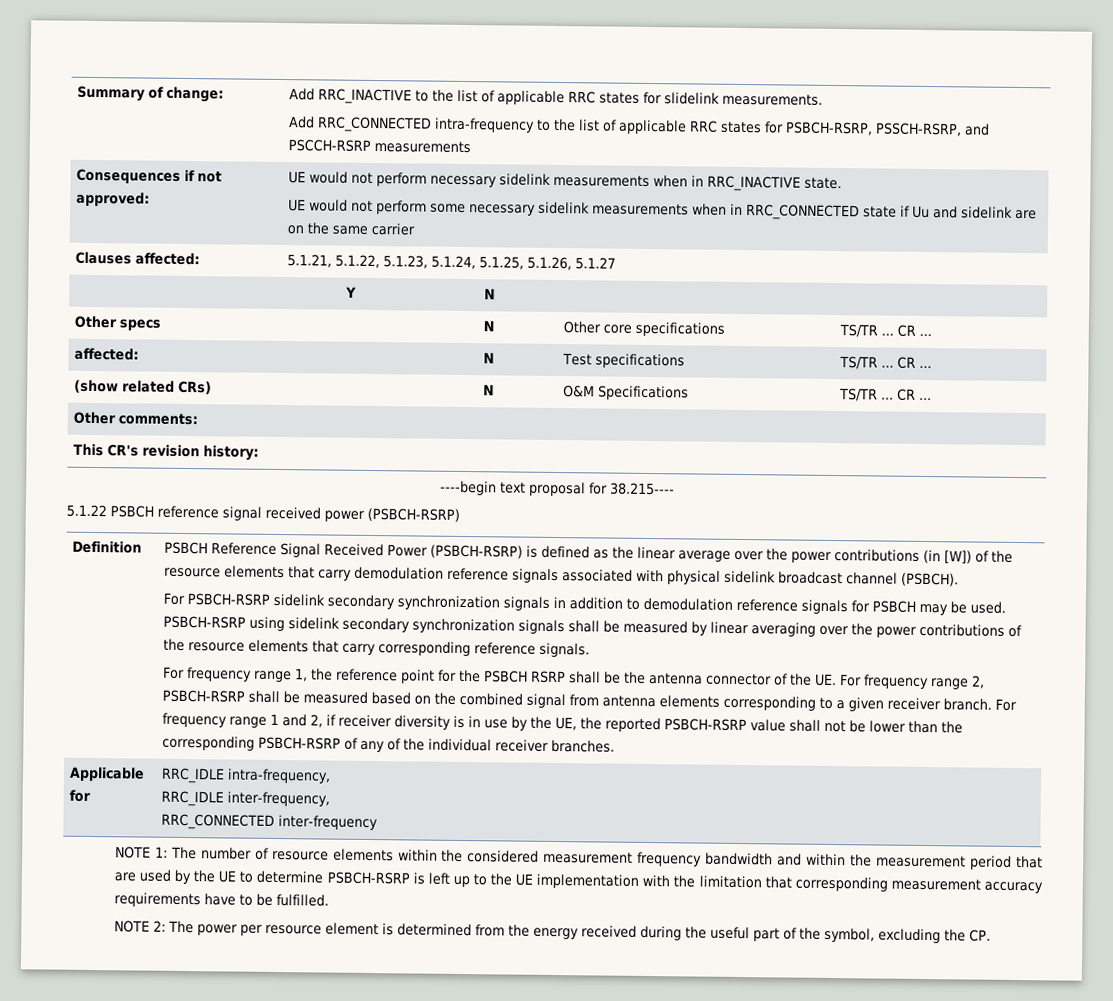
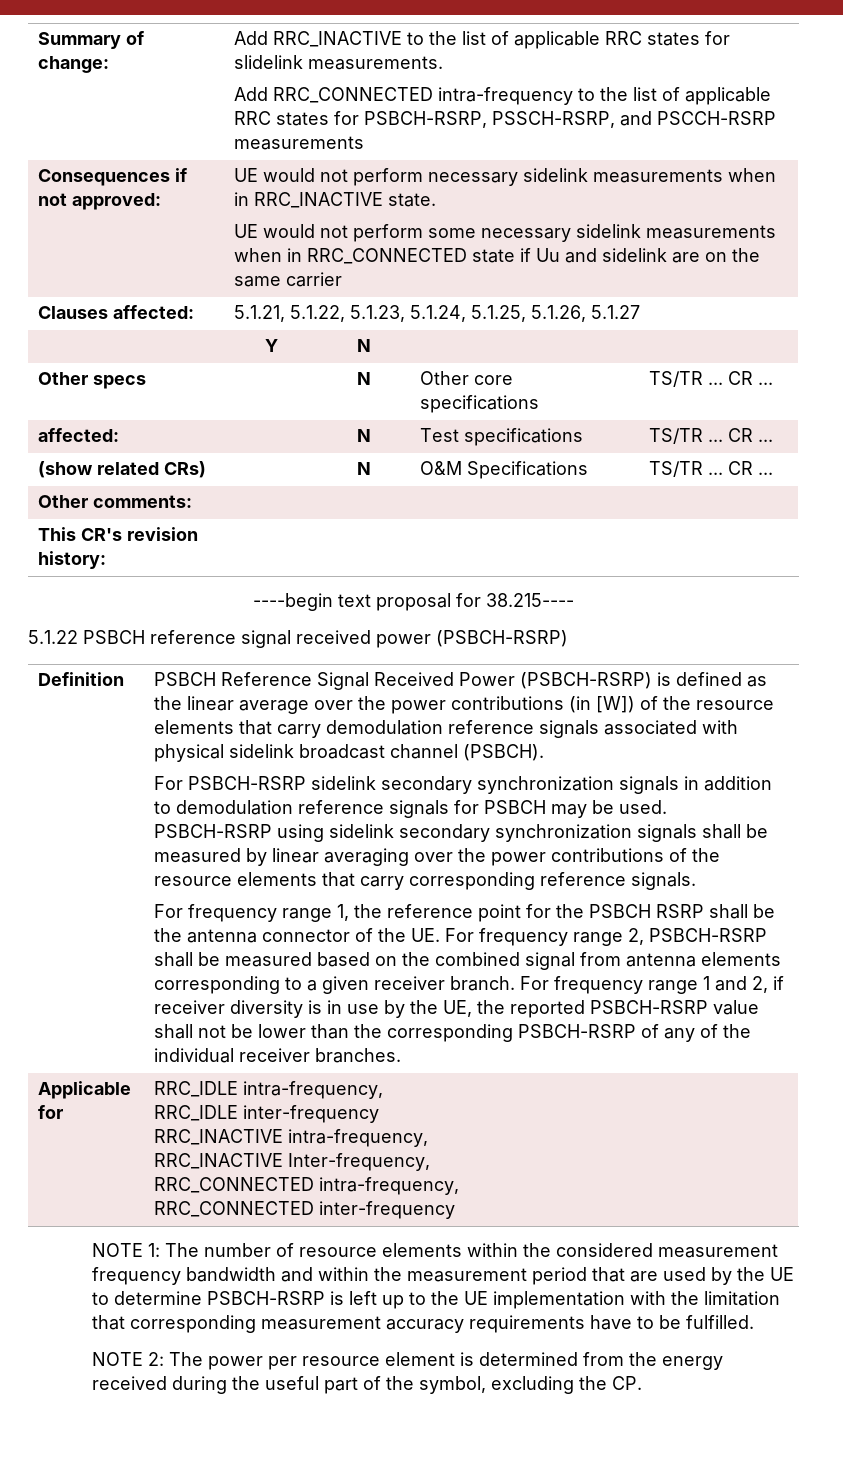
  Applicable for | RRC_IDLE intra-frequency,
- RRC_IDLE inter-frequency,
+ RRC_IDLE inter-frequency
+ RRC_INACTIVE intra-frequency,
+ RRC_INACTIVE Inter-frequency,
+ RRC_CONNECTED intra-frequency,

